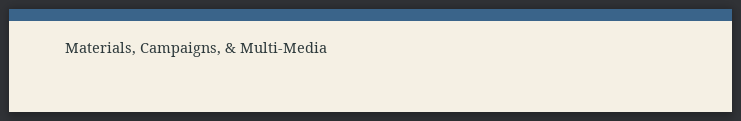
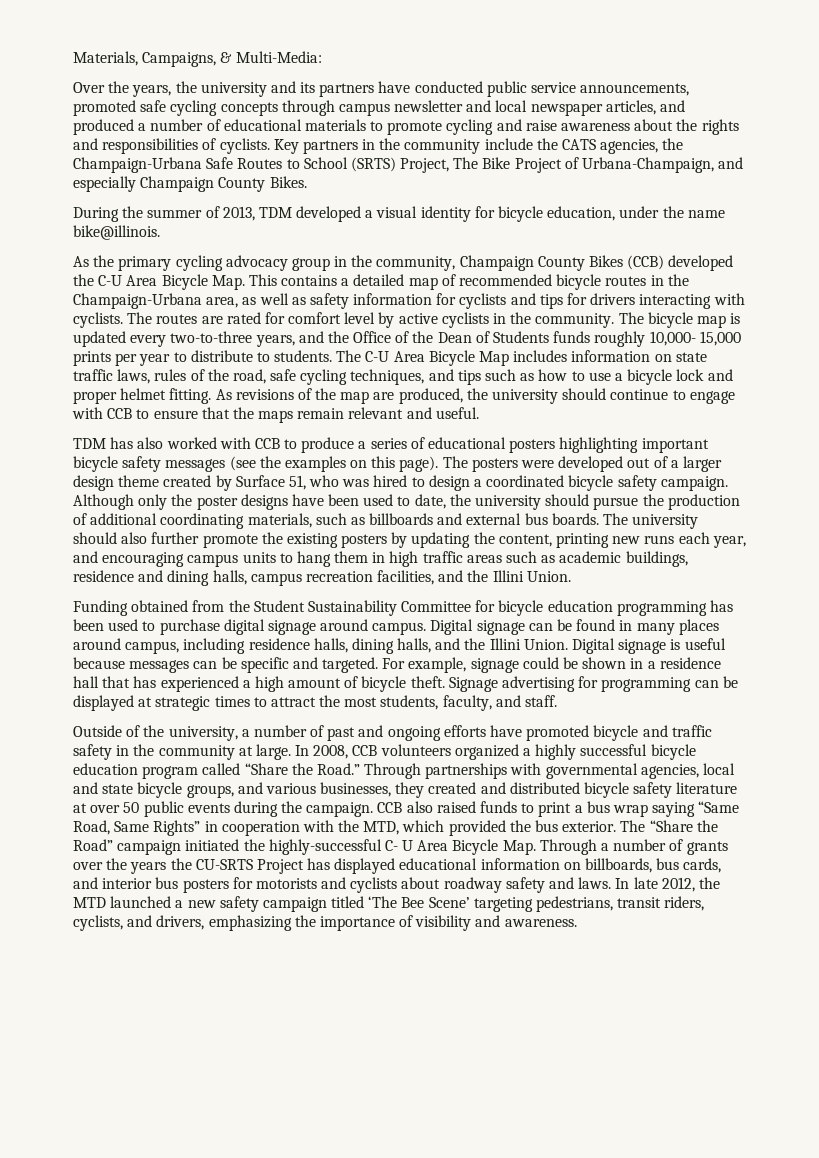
- Materials, Campaigns, & Multi-Media
+ Materials, Campaigns, & Multi-Media:
+ Over the years, the university and its partners have conducted public service announcements, promoted safe cycling concepts through campus newsletter and local newspaper articles, and produced a number of educational materials to promote cycling and raise awareness about the rights and responsibilities of cyclists. Key partners in the community include the CATS agencies, the Champaign-Urbana Safe Routes to School (SRTS) Project, The Bike Project of Urbana-Champaign, and especially Champaign County Bikes.
+ During the summer of 2013, TDM developed a visual identity for bicycle education, under the name bike@illinois.
+ As the primary cycling advocacy group in the community, Champaign County Bikes (CCB) developed the C-U Area Bicycle Map. This contains a detailed map of recommended bicycle routes in the Champaign-Urbana area, as well as safety information for cyclists and tips for drivers interacting with cyclists. The routes are rated for comfort level by active cyclists in the community. The bicycle map is updated every two-to-three years, and the Office of the Dean of Students funds roughly 10,000- 15,000 prints per year to distribute to students. The C-U Area Bicycle Map includes information on state traffic laws, rules of the road, safe cycling techniques, and tips such as how to use a bicycle lock and proper helmet fitting. As revisions of the map are produced, the university should continue to engage with CCB to ensure that the maps remain relevant and useful.
+ TDM has also worked with CCB to produce a series of educational posters highlighting important bicycle safety messages (see the examples on this page). The posters were developed out of a larger design theme created by Surface 51, who was hired to design a coordinated bicycle safety campaign. Although only the poster designs have been used to date, the university should pursue the production of additional coordinating materials, such as billboards and external bus boards. The university should also further promote the existing posters by updating the content, printing new runs each year, and encouraging campus units to hang them in high traffic areas such as academic buildings, residence and dining halls, campus recreation facilities, and the Illini Union.
+ Funding obtained from the Student Sustainability Committee for bicycle education programming has been used to purchase digital signage around campus. Digital signage can be found in many places around campus, including residence halls, dining halls, and the Illini Union. Digital signage is useful because messages can be specific and targeted. For example, signage could be shown in a residence hall that has experienced a high amount of bicycle theft. Signage advertising for programming can be displayed at strategic times to attract the most students, faculty, and staff.
+ Outside of the university, a number of past and ongoing efforts have promoted bicycle and traffic safety in the community at large. In 2008, CCB volunteers organized a highly successful bicycle education program called “Share the Road.” Through partnerships with governmental agencies, local and state bicycle groups, and various businesses, they created and distributed bicycle safety literature at over 50 public events during the campaign. CCB also raised funds to print a bus wrap saying “Same Road, Same Rights” in cooperation with the MTD, which provided the bus exterior. The “Share the Road” campaign initiated the highly-successful C- U Area Bicycle Map. Through a number of grants over the years the CU-SRTS Project has displayed educational information on billboards, bus cards, and interior bus posters for motorists and cyclists about roadway safety and laws. In late 2012, the MTD launched a new safety campaign titled ‘The Bee Scene’ targeting pedestrians, transit riders, cyclists, and drivers, emphasizing the importance of visibility and awareness.

